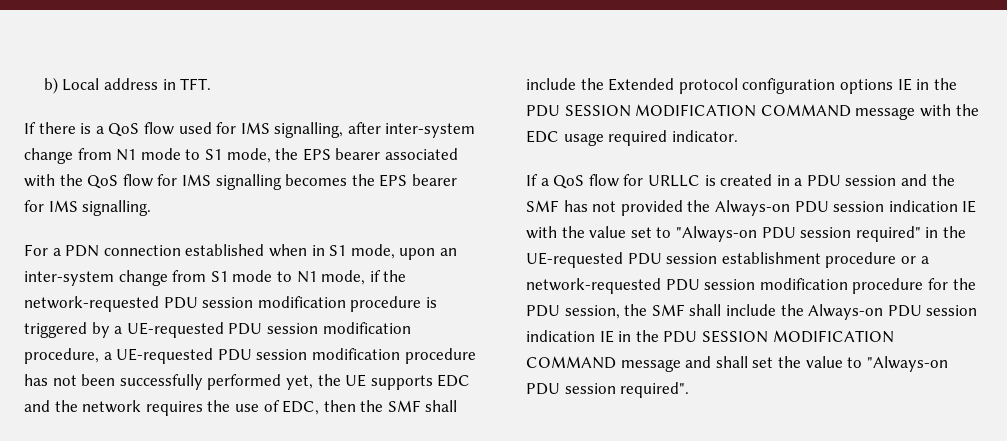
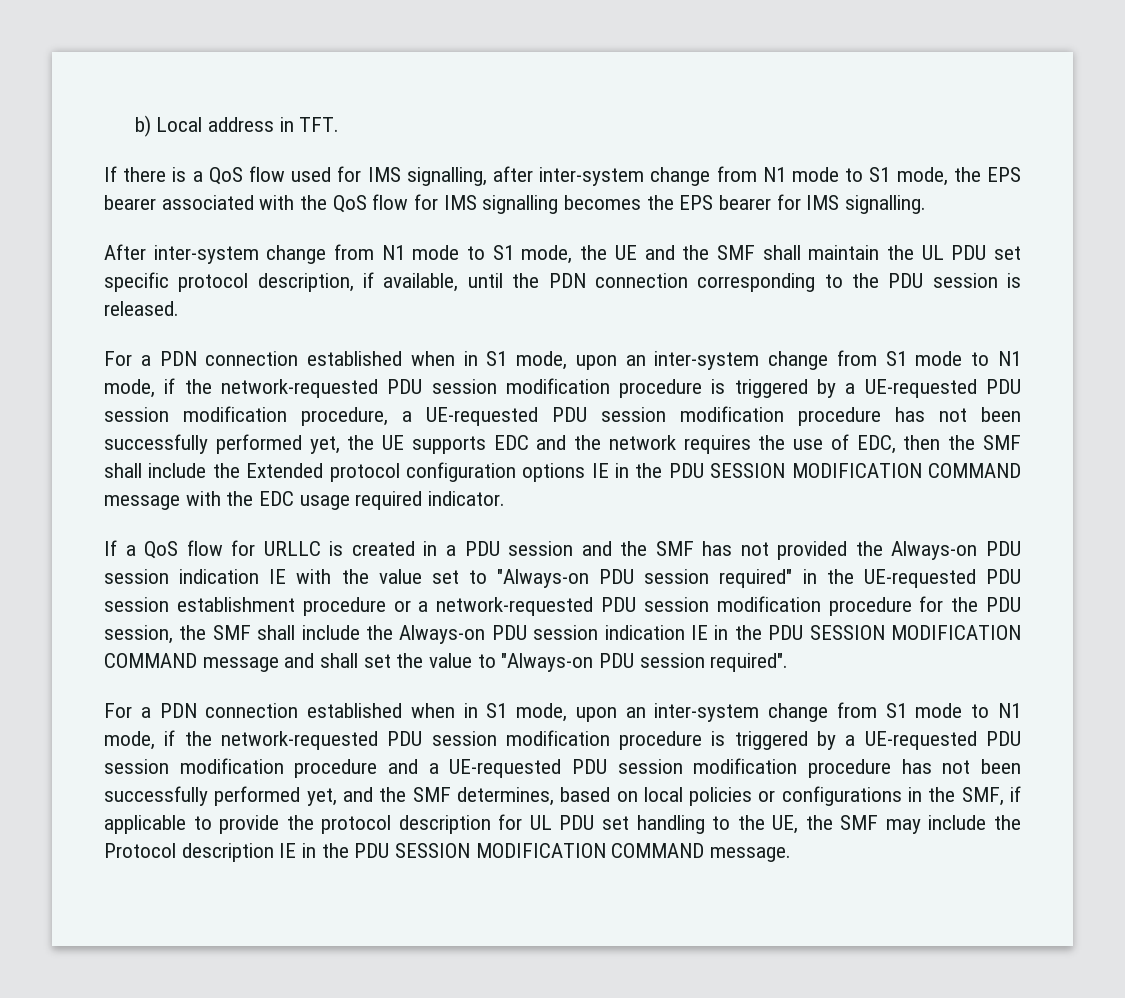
+ After inter-system change from N1 mode to S1 mode, the UE and the SMF shall maintain the UL PDU set specific protocol description, if available, until the PDN connection corresponding to the PDU session is released.
+ For a PDN connection established when in S1 mode, upon an inter-system change from S1 mode to N1 mode, if the network-requested PDU session modification procedure is triggered by a UE-requested PDU session modification procedure and a UE-requested PDU session modification procedure has not been successfully performed yet, and the SMF determines, based on local policies or configurations in the SMF, if applicable to provide the protocol description for UL PDU set handling to the UE, the SMF may include the Protocol description IE in the PDU SESSION MODIFICATION COMMAND message.

